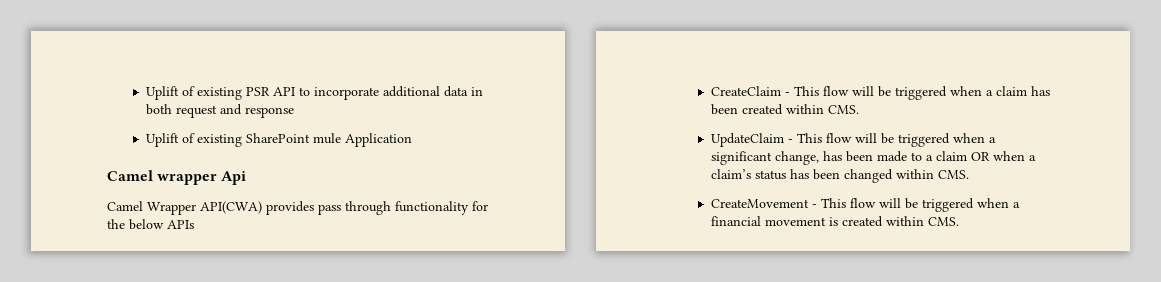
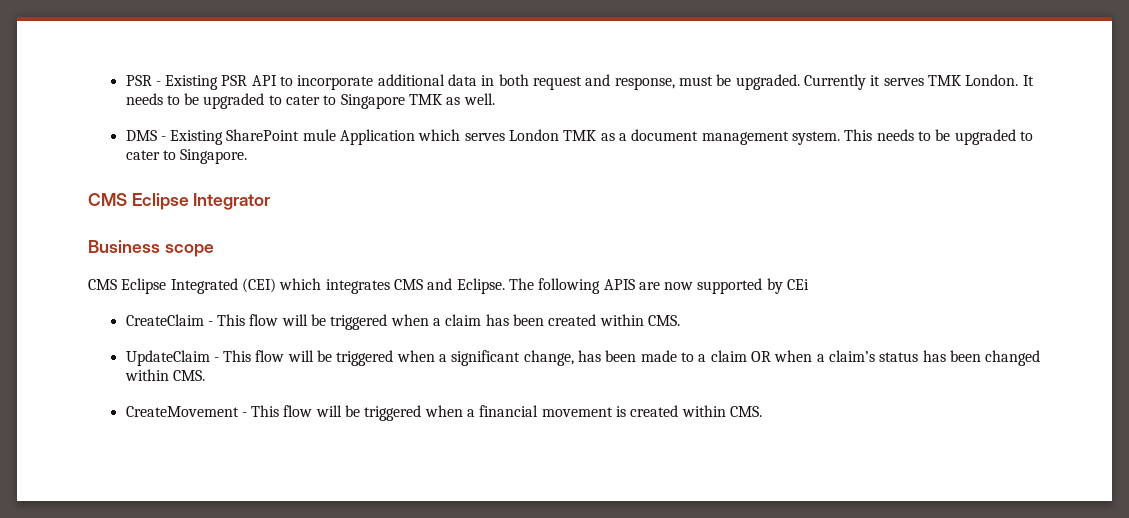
- Uplift of existing PSR API to incorporate additional data in both request and response
- Uplift of existing SharePoint mule Application
- Camel wrapper Api
- Camel Wrapper API(CWA) provides pass through functionality for the below APIs
+ PSR - Existing PSR API to incorporate additional data in both request and response, must be upgraded. Currently it serves TMK London. It needs to be upgraded to cater to Singapore TMK as well.
+ DMS - Existing SharePoint mule Application which serves London TMK as a document management system. This needs to be upgraded to cater to Singapore.
+ CMS Eclipse Integrator
+ Business scope
+ CMS Eclipse Integrated (CEI) which integrates CMS and Eclipse. The following APIS are now supported by CEi

